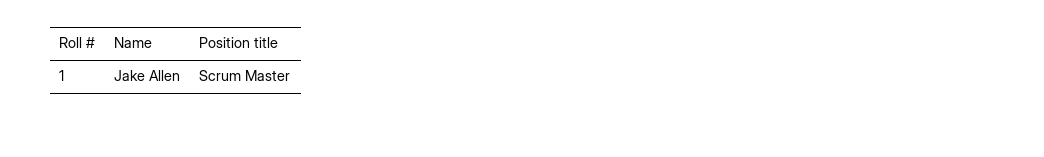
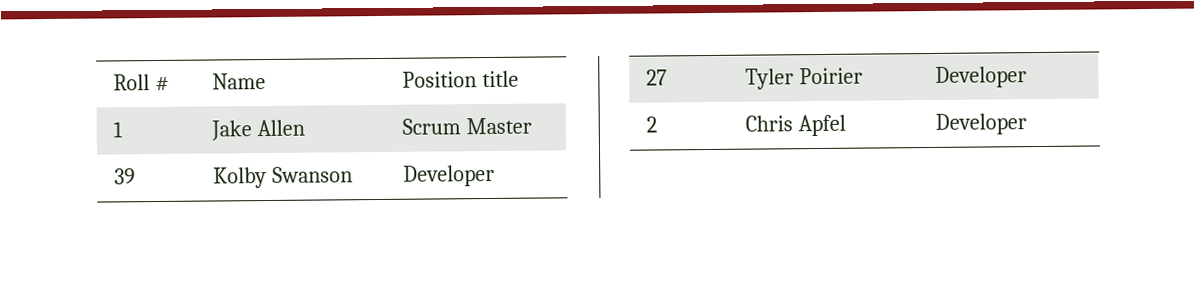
+ 39 | Kolby Swanson | Developer
+ 27 | Tyler Poirier | Developer
+ 2 | Chris Apfel | Developer

